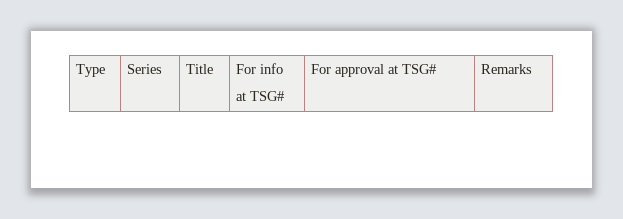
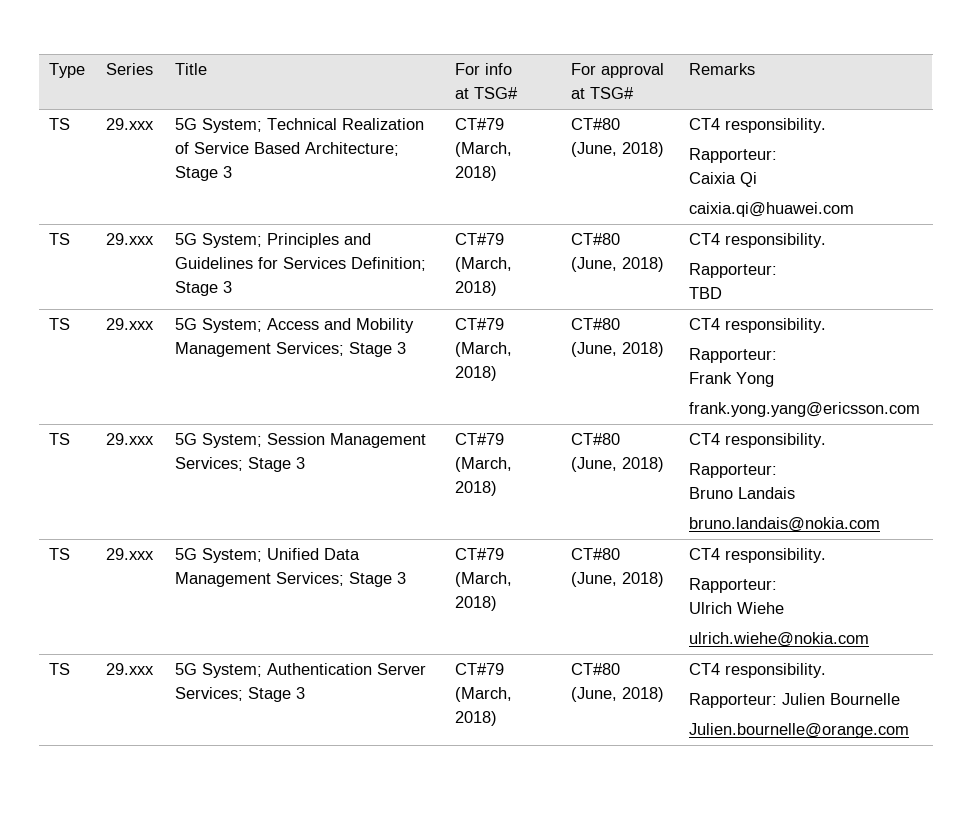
+ TS | 29.xxx | 5G System; Technical Realization of Service Based Architecture; Stage 3 | CT#79 (March, 2018) | CT#80 (June, 2018) | CT4 responsibility.
+ Rapporteur:
+ Caixia Qi
+ caixia.qi@huawei.com
+ TS | 29.xxx | 5G System; Principles and Guidelines for Services Definition; Stage 3 | CT#79 (March, 2018) | CT#80 (June, 2018) | CT4 responsibility.
+ Rapporteur:
+ TBD
+ TS | 29.xxx | 5G System; Access and Mobility Management Services; Stage 3 | CT#79 (March, 2018) | CT#80 (June, 2018) | CT4 responsibility.
+ Rapporteur:
+ Frank Yong
+ frank.yong.yang@ericsson.com
+ TS | 29.xxx | 5G System; Session Management Services; Stage 3 | CT#79 (March, 2018) | CT#80 (June, 2018) | CT4 responsibility.
+ Rapporteur:
+ Bruno Landais
+ bruno.landais@nokia.com
+ TS | 29.xxx | 5G System; Unified Data Management Services; Stage 3 | CT#79 (March, 2018) | CT#80 (June, 2018) | CT4 responsibility.
+ Rapporteur:
+ Ulrich Wiehe
+ ulrich.wiehe@nokia.com
+ TS | 29.xxx | 5G System; Authentication Server Services; Stage 3 | CT#79 (March, 2018) | CT#80 (June, 2018) | CT4 responsibility.
+ Rapporteur: Julien Bournelle
+ Julien.bournelle@orange.com

